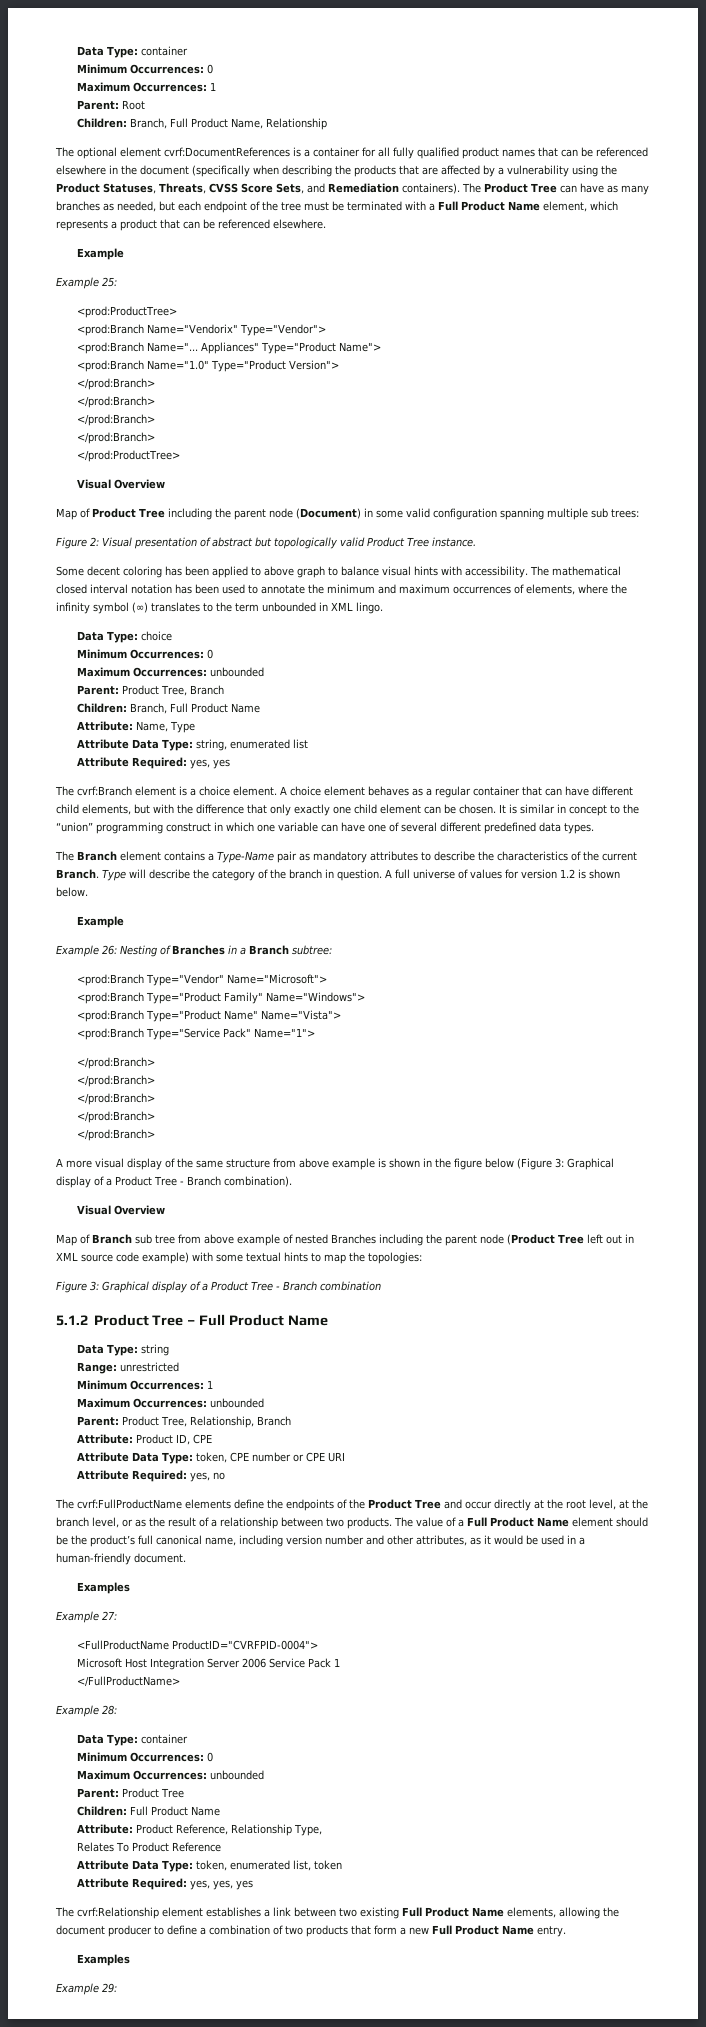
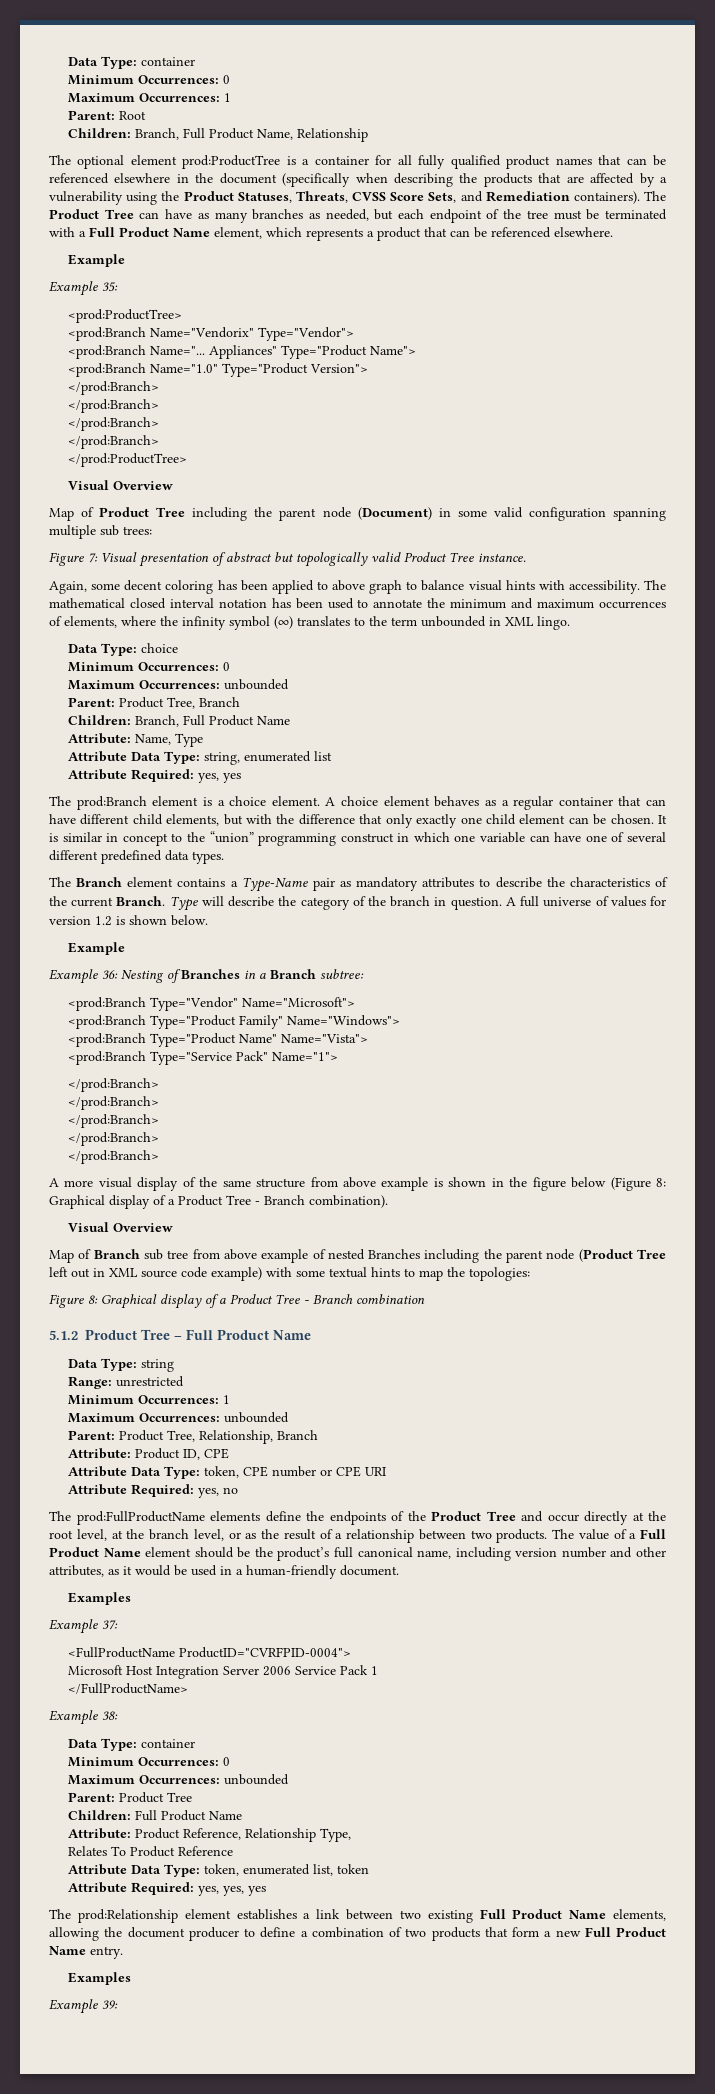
- The optional element cvrf:DocumentReferences is a container for all fully qualified product names that can be referenced elsewhere in the document (specifically when describing the products that are affected by a vulnerability using the Product Statuses, Threats, CVSS Score Sets, and Remediation containers).
+ The optional element prod:ProductTree is a container for all fully qualified product names that can be referenced elsewhere in the document (specifically when describing the products that are affected by a vulnerability using the Product Statuses, Threats, CVSS Score Sets, and Remediation containers).
- Example 25:
+ Example 35:
- Figure 2: Visual presentation of abstract but topologically valid Product Tree instance.
+ Figure 7: Visual presentation of abstract but topologically valid Product Tree instance.
- Some decent coloring has been applied to above graph to balance visual hints with accessibility.
+ Again, some decent coloring has been applied to above graph to balance visual hints with accessibility.
- The cvrf:Branch element is a choice element.
+ The prod:Branch element is a choice element.
- Example 26: Nesting of Branches in a Branch subtree:
+ Example 36: Nesting of Branches in a Branch subtree:
- A more visual display of the same structure from above example is shown in the figure below (Figure 3: Graphical display of a Product Tree - Branch combination).
+ A more visual display of the same structure from above example is shown in the figure below (Figure 8: Graphical display of a Product Tree - Branch combination).
- Figure 3: Graphical display of a Product Tree - Branch combination
+ Figure 8: Graphical display of a Product Tree - Branch combination
- The cvrf:FullProductName elements define the endpoints of the Product Tree and occur directly at the root level, at the branch level, or as the result of a relationship between two products.
+ The prod:FullProductName elements define the endpoints of the Product Tree and occur directly at the root level, at the branch level, or as the result of a relationship between two products.
- Example 27:
+ Example 37:
- Example 28:
+ Example 38:
- The cvrf:Relationship element establishes a link between two existing Full Product Name elements, allowing the document producer to define a combination of two products that form a new Full Product Name entry.
+ The prod:Relationship element establishes a link between two existing Full Product Name elements, allowing the document producer to define a combination of two products that form a new Full Product Name entry.
- Example 29:
+ Example 39:

